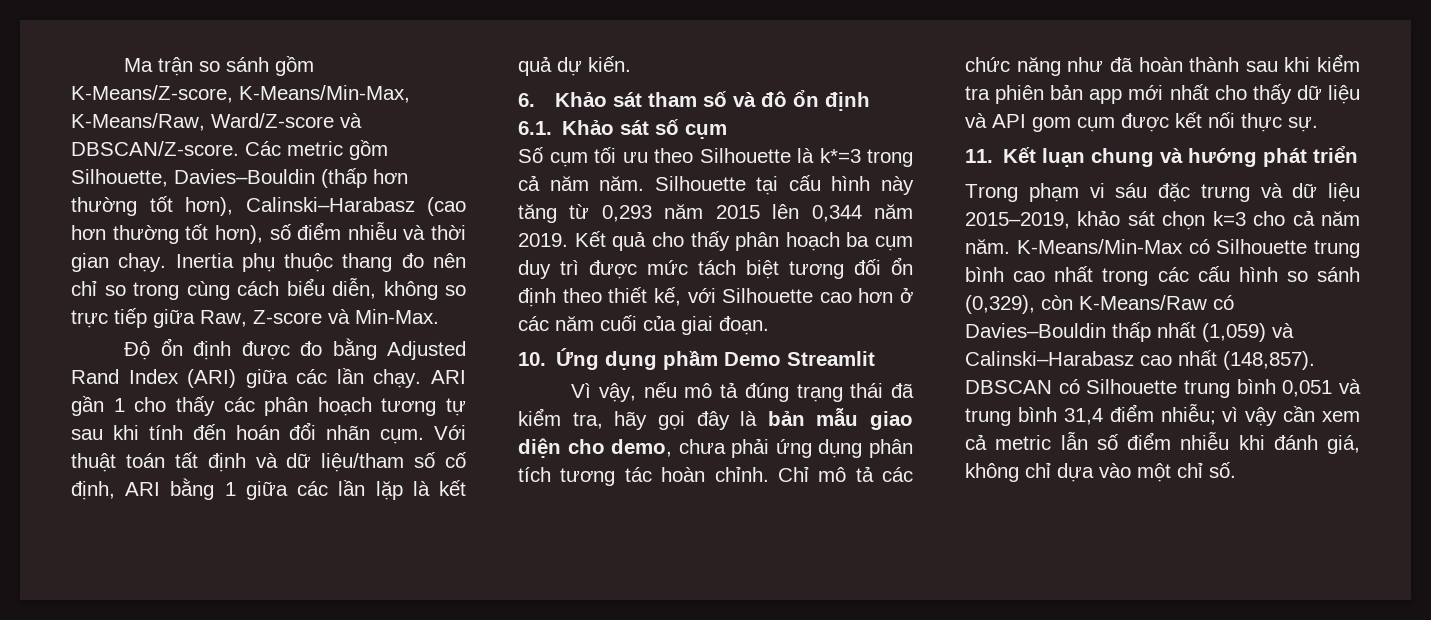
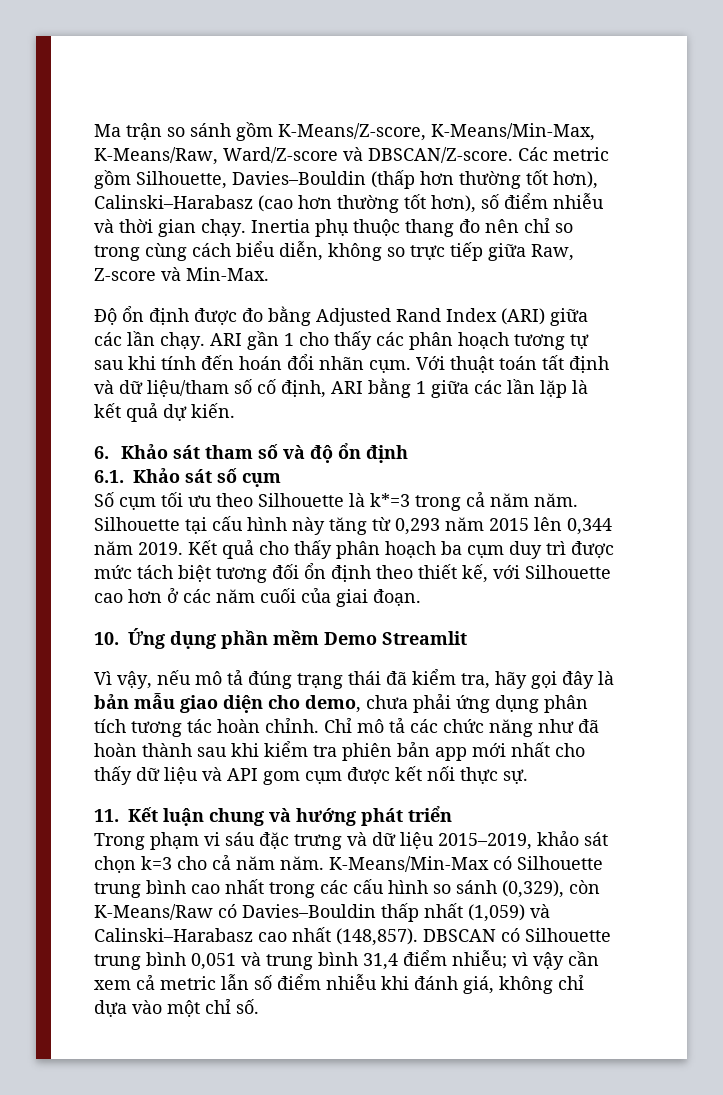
- 6. Khảo sát tham số và đô ổn định
+ 6. Khảo sát tham số và độ ổn định
- 10. Ứng dụng phầm Demo Streamlit
+ 10. Ứng dụng phần mềm Demo Streamlit
- 11. Kết luạn chung và hướng phát triển
+ 11. Kết luận chung và hướng phát triển

